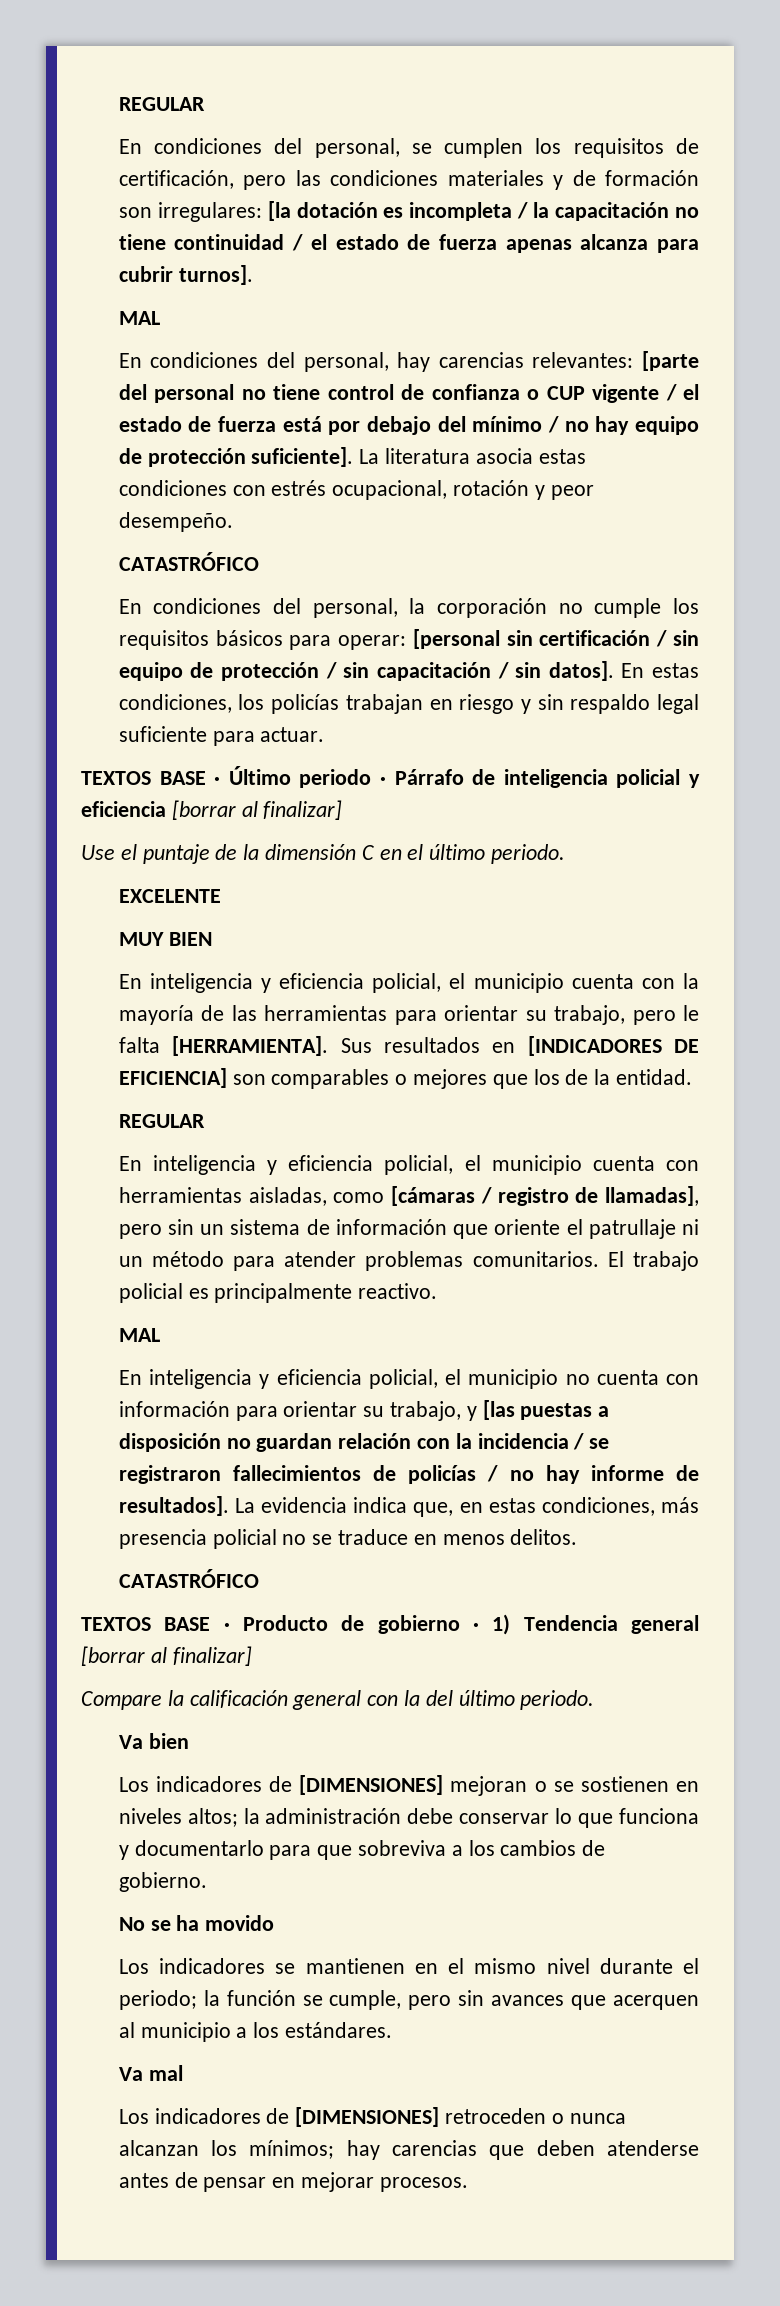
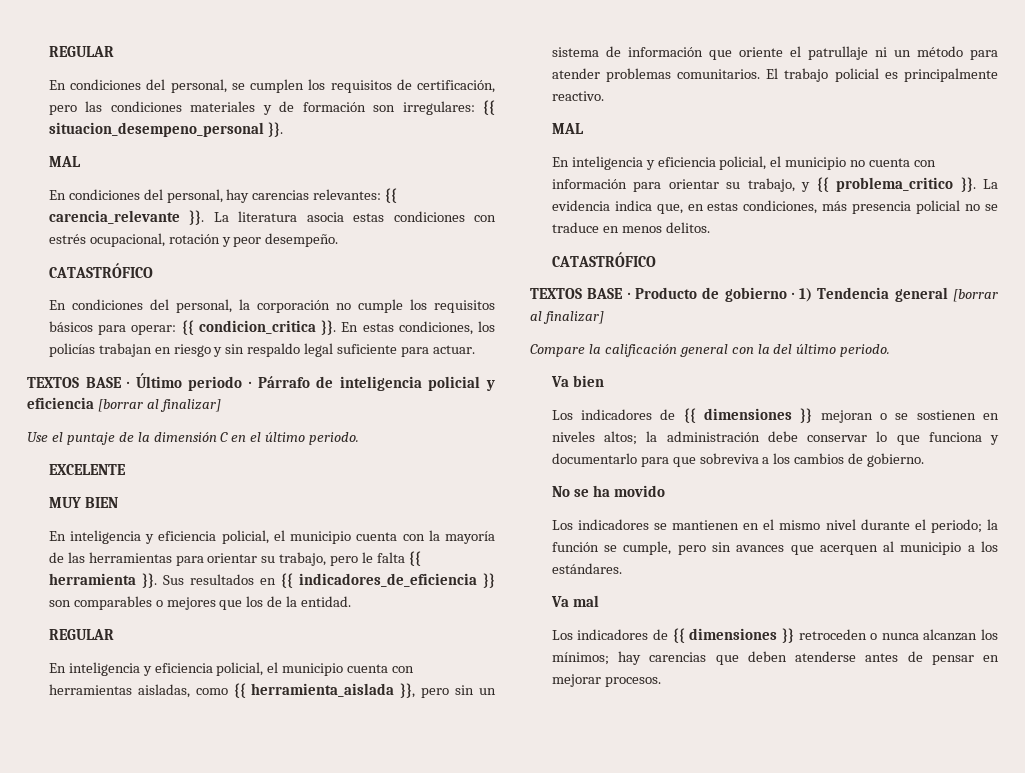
- En condiciones del personal, se cumplen los requisitos de certificación, pero las condiciones materiales y de formación son irregulares: [la dotación es incompleta / la capacitación no tiene continuidad / el estado de fuerza apenas alcanza para cubrir turnos].
+ En condiciones del personal, se cumplen los requisitos de certificación, pero las condiciones materiales y de formación son irregulares: {{ situacion_desempeno_personal }}.
- En condiciones del personal, hay carencias relevantes: [parte del personal no tiene control de confianza o CUP vigente / el estado de fuerza está por debajo del mínimo / no hay equipo de protección suficiente].
+ En condiciones del personal, hay carencias relevantes: {{ carencia_relevante }}.
- En condiciones del personal, la corporación no cumple los requisitos básicos para operar: [personal sin certificación / sin equipo de protección / sin capacitación / sin datos].
+ En condiciones del personal, la corporación no cumple los requisitos básicos para operar: {{ condicion_critica }}.
- En inteligencia y eficiencia policial, el municipio cuenta con la mayoría de las herramientas para orientar su trabajo, pero le falta [HERRAMIENTA]. Sus resultados en [INDICADORES DE EFICIENCIA] son comparables o mejores que los de la entidad.
+ En inteligencia y eficiencia policial, el municipio cuenta con la mayoría de las herramientas para orientar su trabajo, pero le falta {{ herramienta }}. Sus resultados en {{ indicadores_de_eficiencia }} son comparables o mejores que los de la entidad.
- En inteligencia y eficiencia policial, el municipio cuenta con herramientas aisladas, como [cámaras / registro de llamadas], pero sin un sistema de información que oriente el patrullaje ni un método para atender problemas comunitarios.
+ En inteligencia y eficiencia policial, el municipio cuenta con herramientas aisladas, como {{ herramienta_aislada }}, pero sin un sistema de información que oriente el patrullaje ni un método para atender problemas comunitarios.
- En inteligencia y eficiencia policial, el municipio no cuenta con información para orientar su trabajo, y [las puestas a disposición no guardan relación con la incidencia / se registraron fallecimientos de policías / no hay informe de resultados].
+ En inteligencia y eficiencia policial, el municipio no cuenta con información para orientar su trabajo, y {{ problema_critico }}.
- Los indicadores de [DIMENSIONES] mejoran o se sostienen en niveles altos; la administración debe conservar lo que funciona y documentarlo para que sobreviva a los cambios de gobierno.
+ Los indicadores de {{ dimensiones }} mejoran o se sostienen en niveles altos; la administración debe conservar lo que funciona y documentarlo para que sobreviva a los cambios de gobierno.
- Los indicadores de [DIMENSIONES] retroceden o nunca alcanzan los mínimos; hay carencias que deben atenderse antes de pensar en mejorar procesos.
+ Los indicadores de {{ dimensiones }} retroceden o nunca alcanzan los mínimos; hay carencias que deben atenderse antes de pensar en mejorar procesos.

